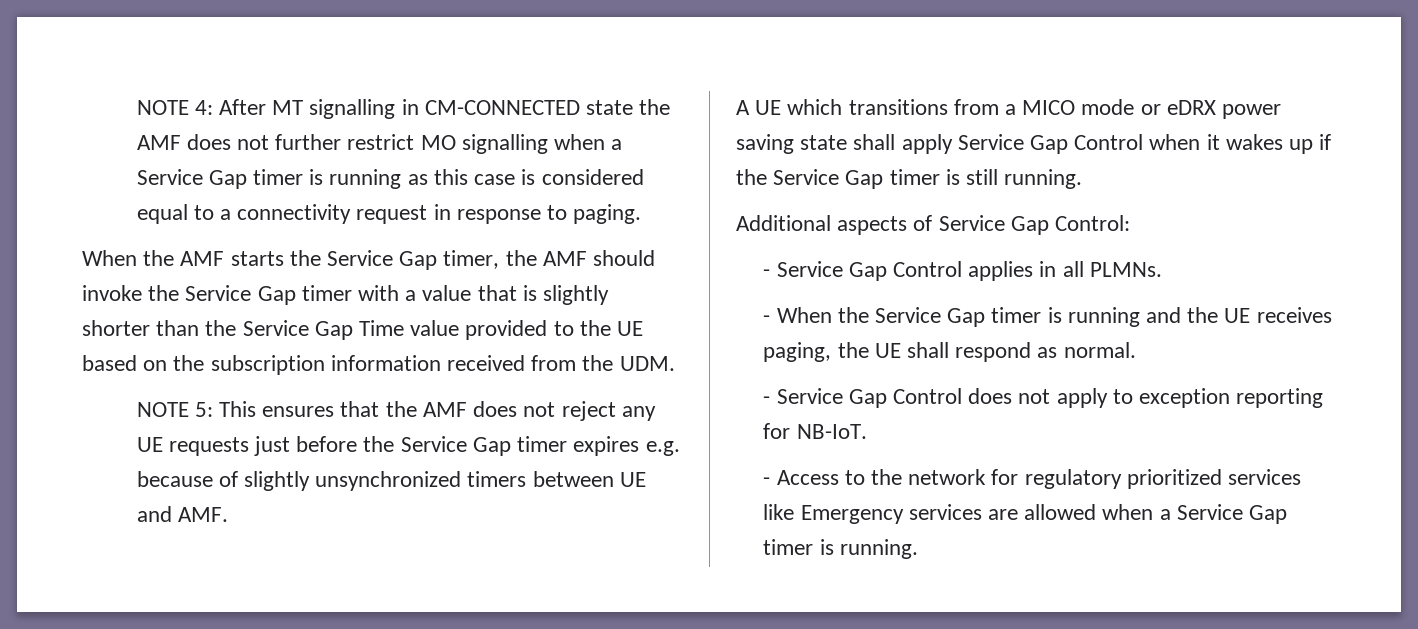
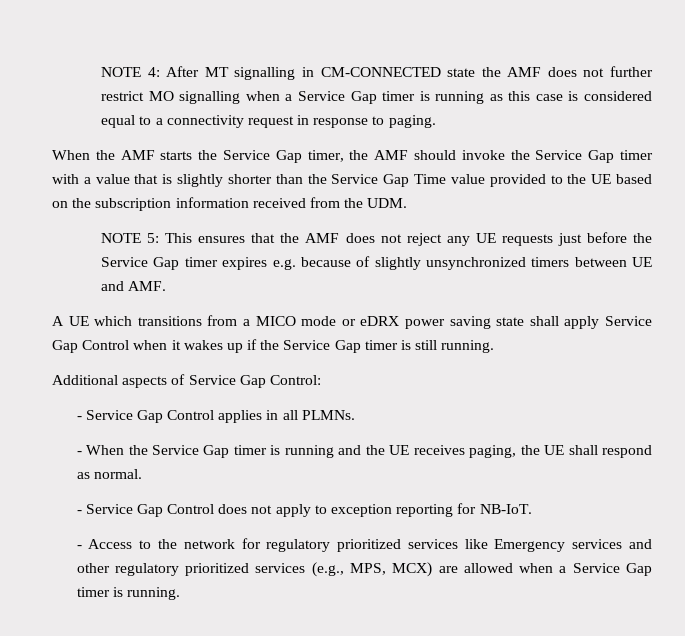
- - Access to the network for regulatory prioritized services like Emergency services are allowed when a Service Gap timer is running.
+ - Access to the network for regulatory prioritized services like Emergency services and other regulatory prioritized services (e.g., MPS, MCX) are allowed when a Service Gap timer is running.

